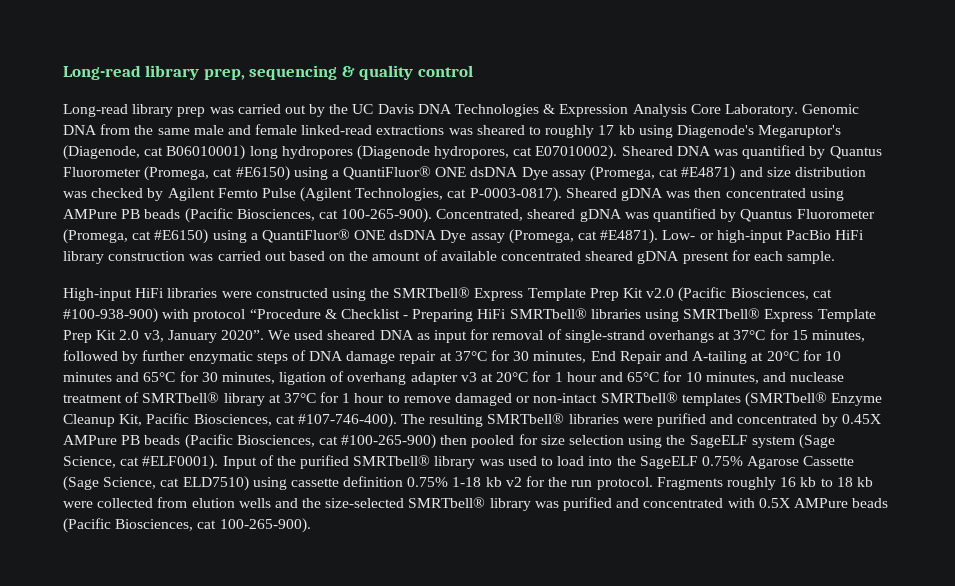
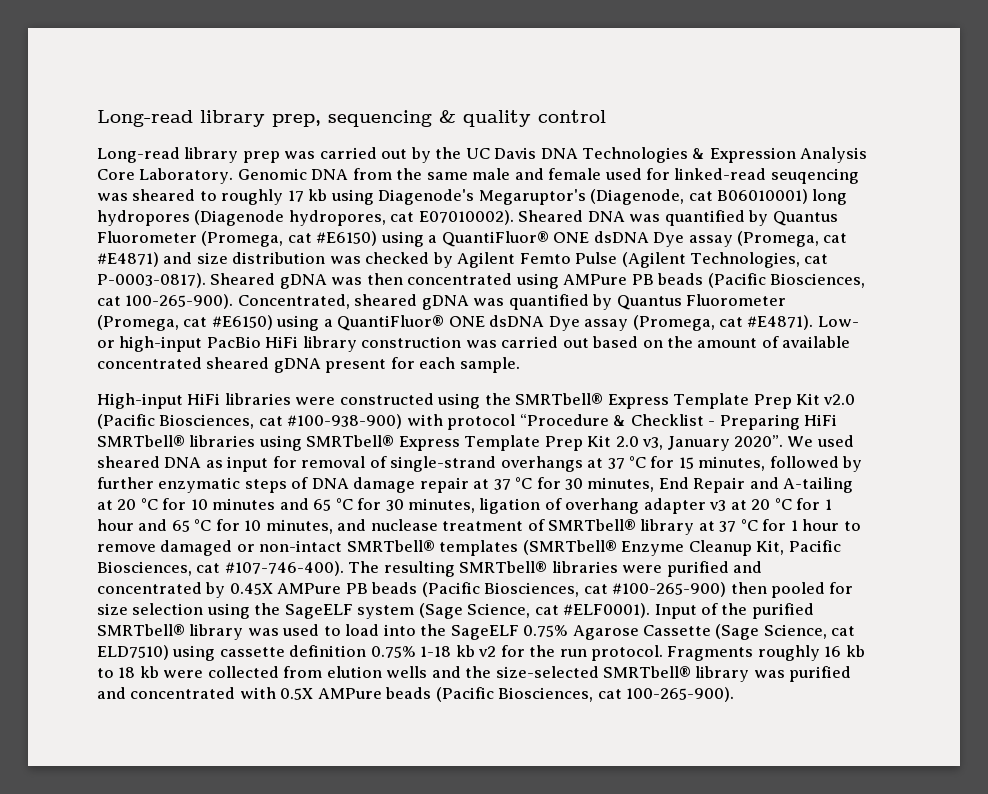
- Genomic DNA from the same male and female linked-read extractions was sheared to roughly 17 kb using Diagenode's Megaruptor's (Diagenode, cat B06010001) long hydropores (Diagenode hydropores, cat E07010002).
+ Genomic DNA from the same male and female used for linked-read seuqencing was sheared to roughly 17 kb using Diagenode's Megaruptor's (Diagenode, cat B06010001) long hydropores (Diagenode hydropores, cat E07010002).
- We used sheared DNA as input for removal of single-strand overhangs at 37°C for 15 minutes, followed by further enzymatic steps of DNA damage repair at 37°C for 30 minutes, End Repair and A-tailing at 20°C for 10 minutes and 65°C for 30 minutes, ligation of overhang adapter v3 at 20°C for 1 hour and 65°C for 10 minutes, and nuclease treatment of SMRTbell® library at 37°C for 1 hour to remove damaged or non-intact SMRTbell® templates (SMRTbell® Enzyme Cleanup Kit, Pacific Biosciences, cat #107-746-400).
+ We used sheared DNA as input for removal of single-strand overhangs at 37 °C for 15 minutes, followed by further enzymatic steps of DNA damage repair at 37 °C for 30 minutes, End Repair and A-tailing at 20 °C for 10 minutes and 65 °C for 30 minutes, ligation of overhang adapter v3 at 20 °C for 1 hour and 65 °C for 10 minutes, and nuclease treatment of SMRTbell® library at 37 °C for 1 hour to remove damaged or non-intact SMRTbell® templates (SMRTbell® Enzyme Cleanup Kit, Pacific Biosciences, cat #107-746-400).

